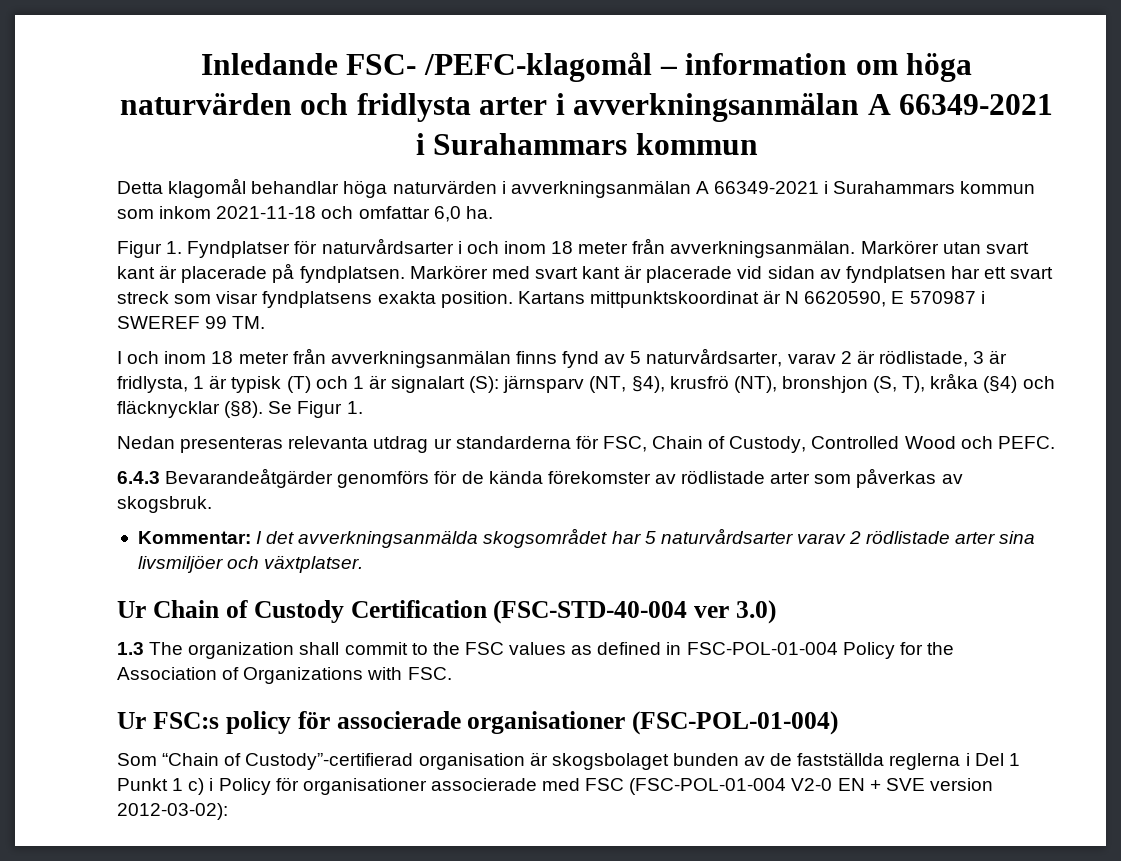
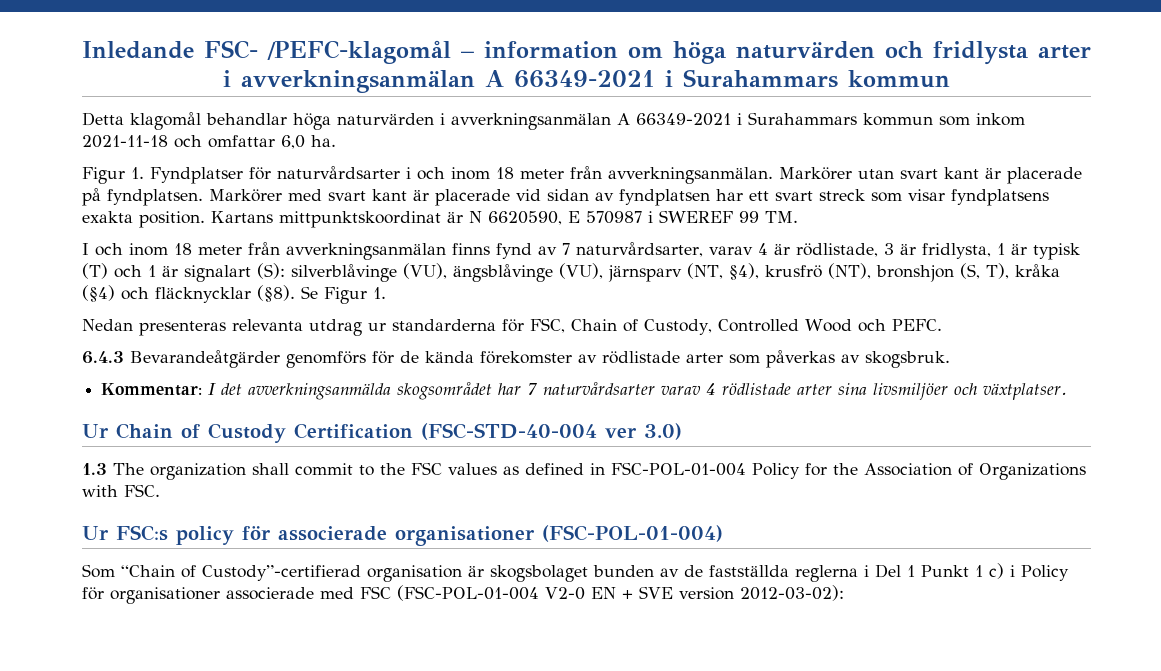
- I och inom 18 meter från avverkningsanmälan finns fynd av 5 naturvårdsarter, varav 2 är rödlistade, 3 är fridlysta, 1 är typisk (T) och 1 är signalart (S): järnsparv (NT, §4), krusfrö (NT), bronshjon (S, T), kråka (§4) och fläcknycklar (§8).
+ I och inom 18 meter från avverkningsanmälan finns fynd av 7 naturvårdsarter, varav 4 är rödlistade, 3 är fridlysta, 1 är typisk (T) och 1 är signalart (S): silverblåvinge (VU), ängsblåvinge (VU), järnsparv (NT, §4), krusfrö (NT), bronshjon (S, T), kråka (§4) och fläcknycklar (§8).
- Kommentar: I det avverkningsanmälda skogsområdet har 5 naturvårdsarter varav 2 rödlistade arter sina livsmiljöer och växtplatser.
+ Kommentar: I det avverkningsanmälda skogsområdet har 7 naturvårdsarter varav 4 rödlistade arter sina livsmiljöer och växtplatser.

